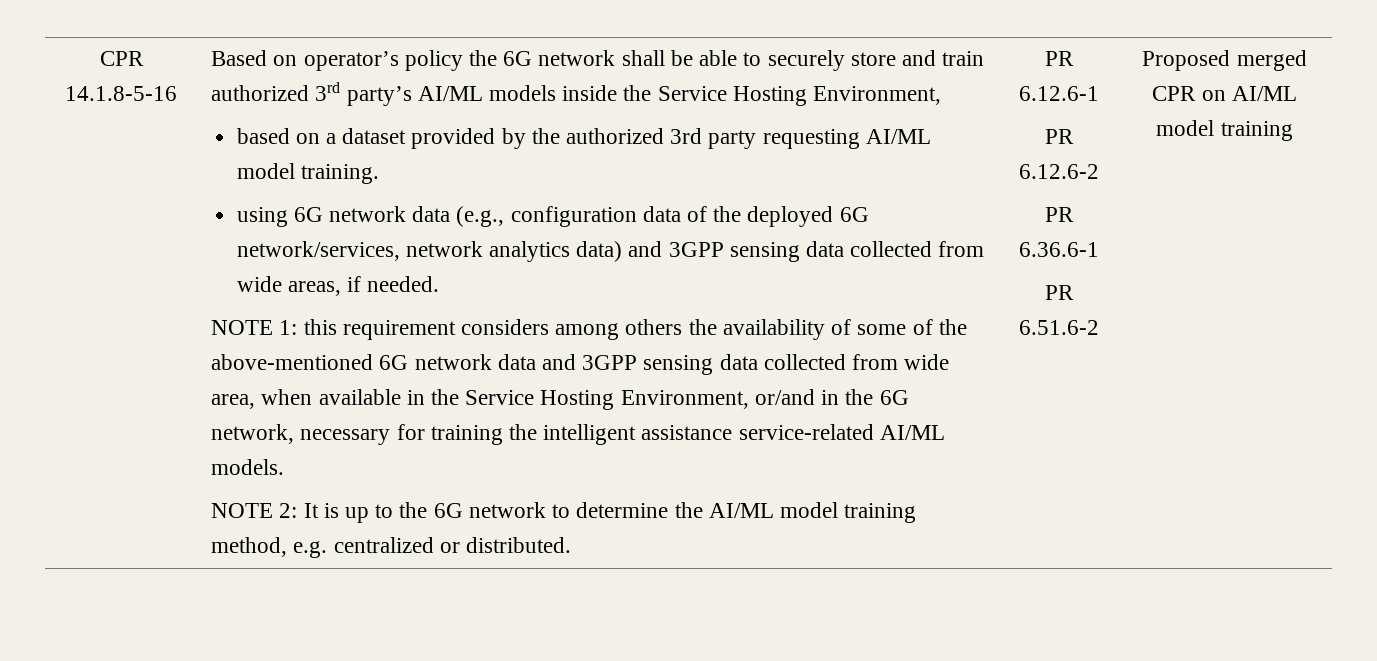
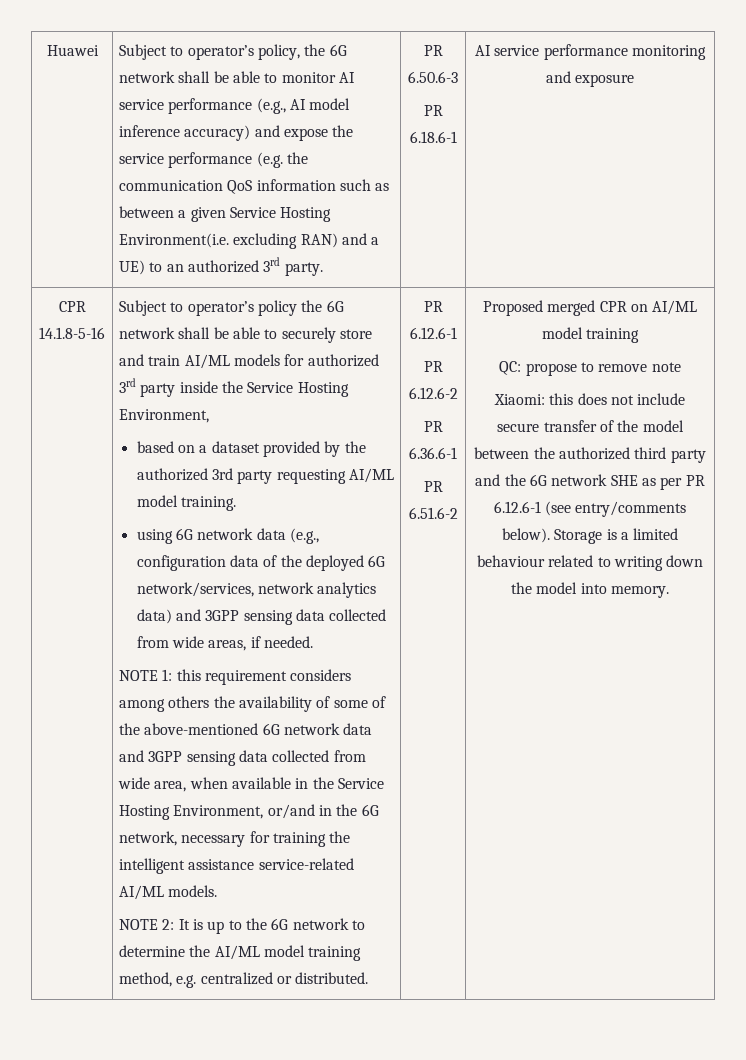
+ Huawei | Subject to operator’s policy, the 6G network shall be able to monitor AI service performance (e.g., AI model inference accuracy) and expose the service performance (e.g. the communication QoS information such as between a given Service Hosting Environment(i.e. excluding RAN) and a UE) to an authorized 3rd party. | PR 6.50.6-3
+ PR 6.18.6-1 | AI service performance monitoring and exposure
- Based on operator’s policy the 6G network shall be able to securely store and train authorized 3rd party’s AI/ML models inside the Service Hosting Environment,
+ Subject to operator’s policy the 6G network shall be able to securely store and train AI/ML models for authorized 3rd party inside the Service Hosting Environment,
+ QC: propose to remove note
+ Xiaomi: this does not include secure transfer of the model between the authorized third party and the 6G network SHE as per PR 6.12.6-1 (see entry/comments below). Storage is a limited behaviour related to writing down the model into memory.

